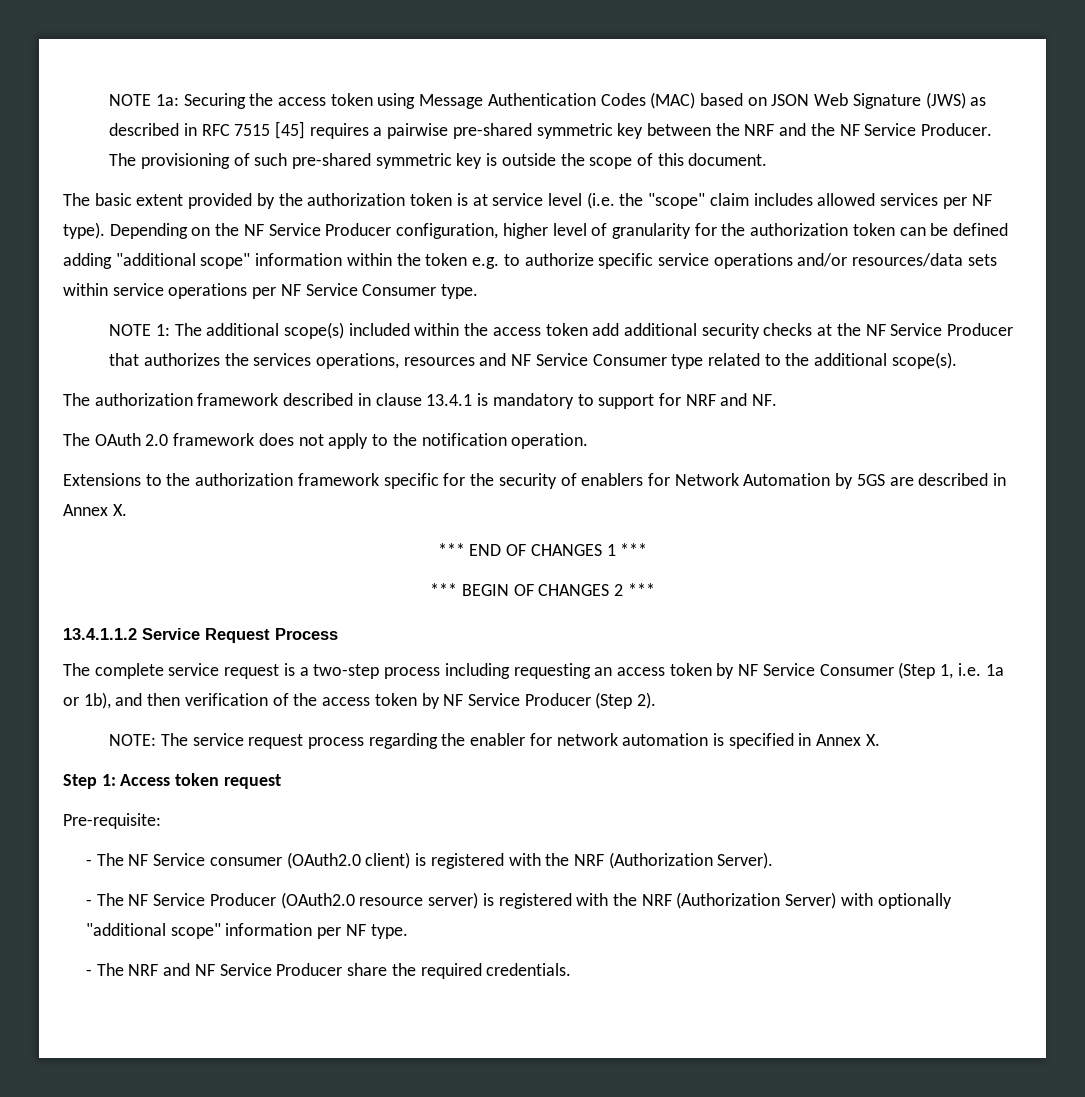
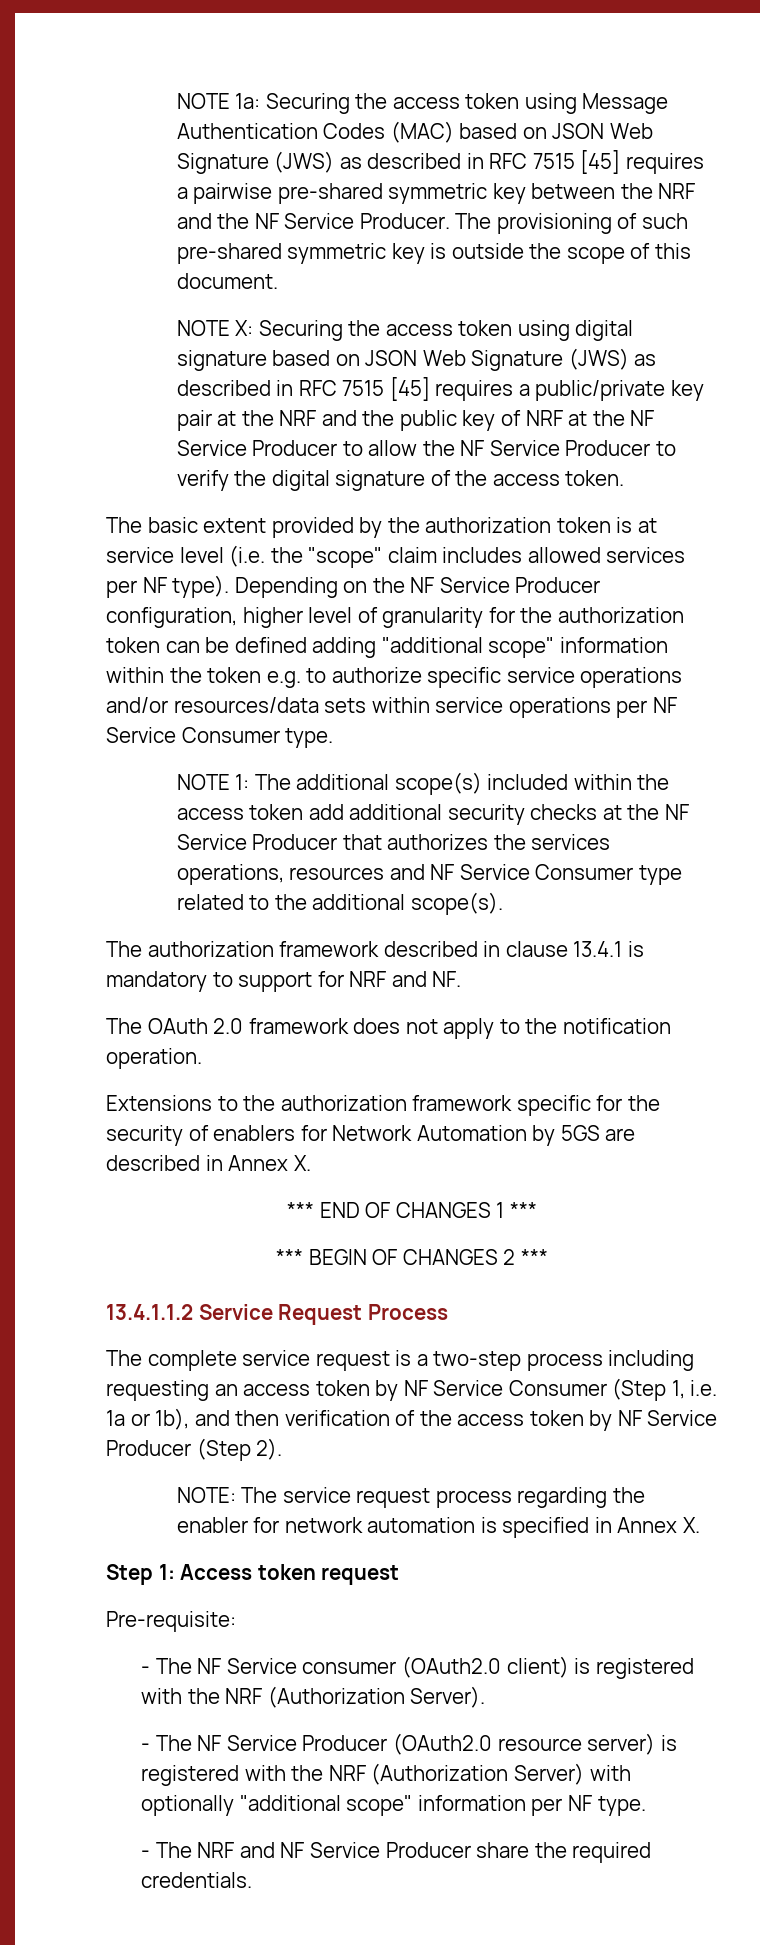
+ NOTE X: Securing the access token using digital signature based on JSON Web Signature (JWS) as described in RFC 7515 [45] requires a public/private key pair at the NRF and the public key of NRF at the NF Service Producer to allow the NF Service Producer to verify the digital signature of the access token.

